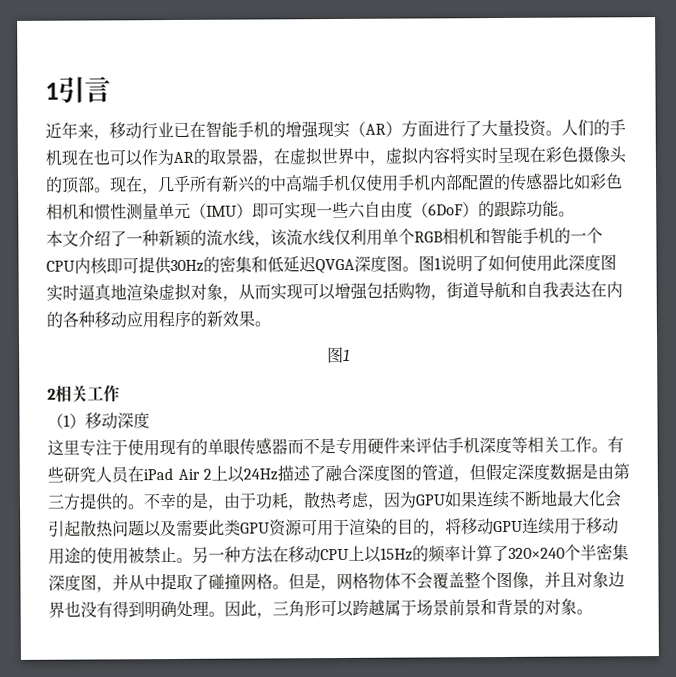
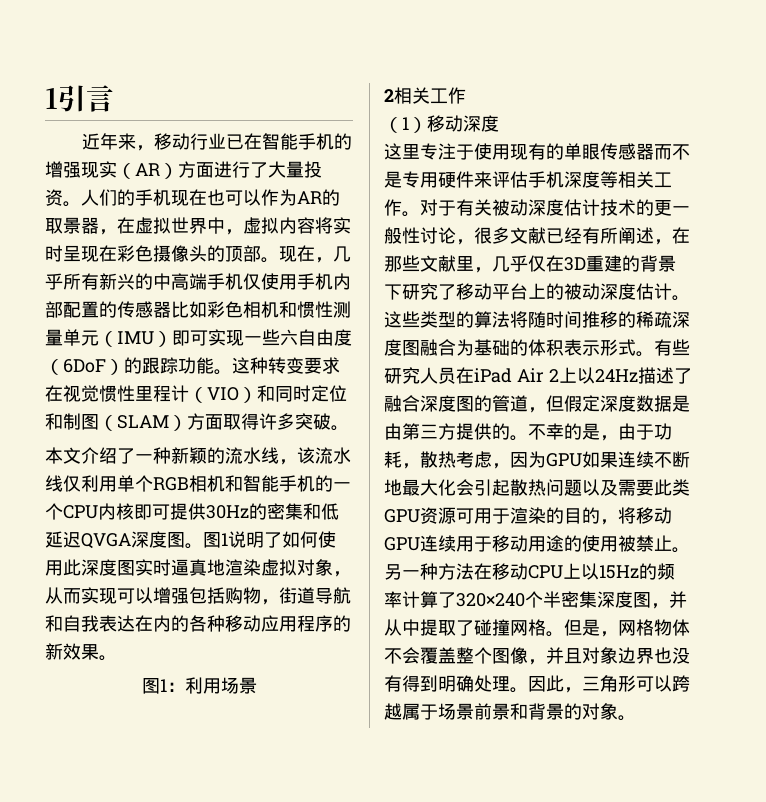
+ 这种转变要求在视觉惯性里程计（VIO）和同时定位和制图（SLAM）方面取得许多突破。
  图1说明了如何使用此深度图实时逼真地渲染虚拟对象，从而实现可以增强包括购物，街道导航和自我表达在内的各种移动应用程序的新效果。
- 图1
+ 图1：利用场景
+ 对于有关被动深度估计技术的更一般性讨论，很多文献已经有所阐述，在那些文献里，几乎仅在3D重建的背景下研究了移动平台上的被动深度估计。这些类型的算法将随时间推移的稀疏深度图融合为基础的体积表示形式。

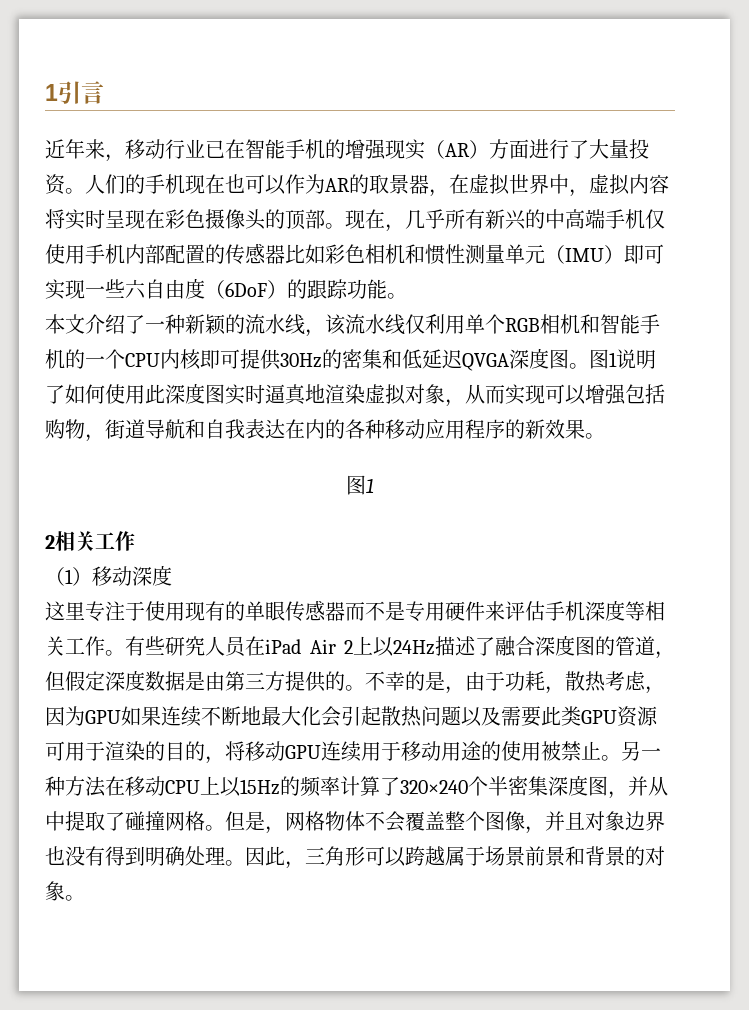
- 这种转变要求在视觉惯性里程计（VIO）和同时定位和制图（SLAM）方面取得许多突破。
  图1说明了如何使用此深度图实时逼真地渲染虚拟对象，从而实现可以增强包括购物，街道导航和自我表达在内的各种移动应用程序的新效果。
- 图1：利用场景
+ 图1
- 对于有关被动深度估计技术的更一般性讨论，很多文献已经有所阐述，在那些文献里，几乎仅在3D重建的背景下研究了移动平台上的被动深度估计。这些类型的算法将随时间推移的稀疏深度图融合为基础的体积表示形式。

